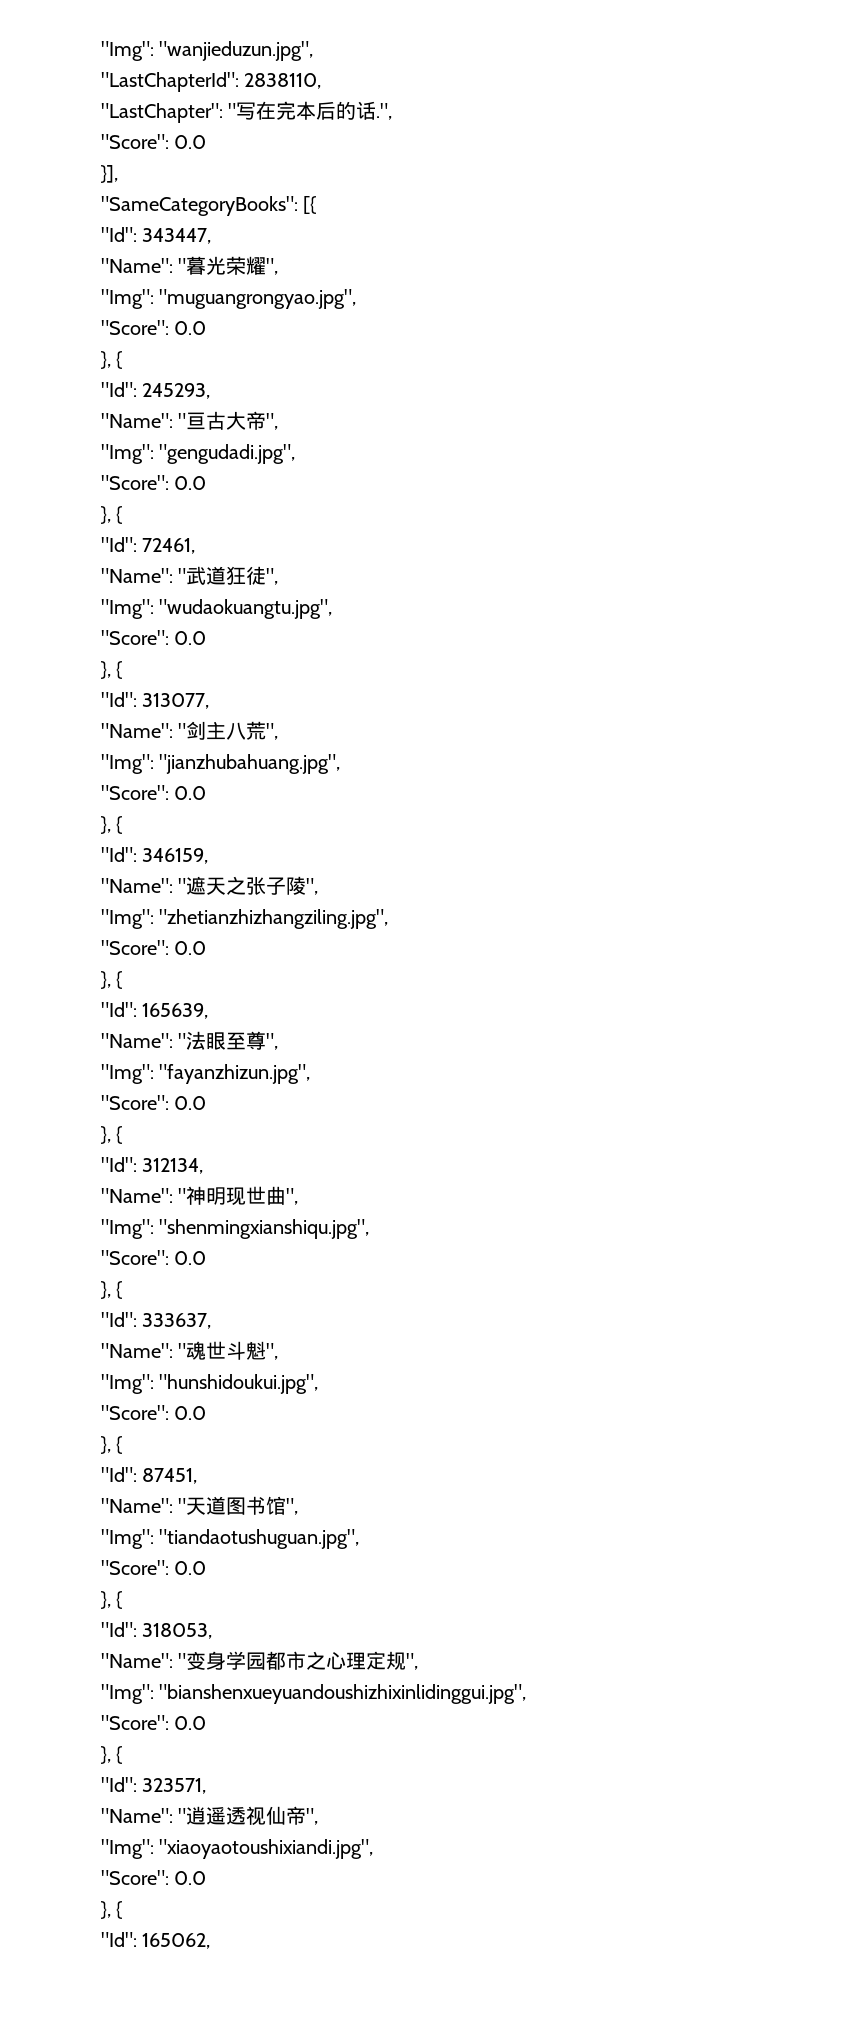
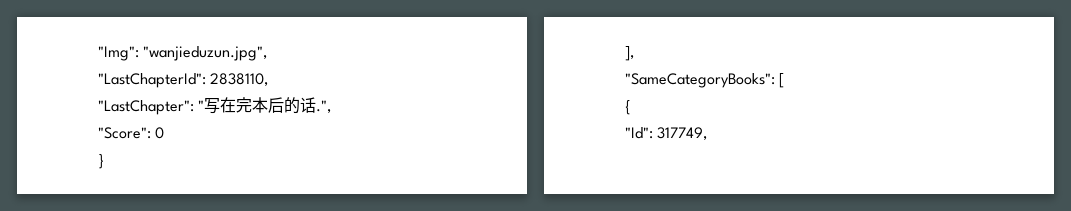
  "LastChapter": "写在完本后的话.",
- "Score": 0.0
- }],
- "SameCategoryBooks": [{
- "Id": 343447,
- "Name": "暮光荣耀",
- "Img": "muguangrongyao.jpg",
- "Score": 0.0
- }, {
- "Id": 245293,
- "Name": "亘古大帝",
- "Img": "gengudadi.jpg",
- "Score": 0.0
- }, {
- "Id": 72461,
- "Name": "武道狂徒",
- "Img": "wudaokuangtu.jpg",
- "Score": 0.0
- }, {
- "Id": 313077,
- "Name": "剑主八荒",
- "Img": "jianzhubahuang.jpg",
- "Score": 0.0
- }, {
- "Id": 346159,
- "Name": "遮天之张子陵",
- "Img": "zhetianzhizhangziling.jpg",
- "Score": 0.0
- }, {
- "Id": 165639,
- "Name": "法眼至尊",
- "Img": "fayanzhizun.jpg",
- "Score": 0.0
- }, {
- "Id": 312134,
- "Name": "神明现世曲",
- "Img": "shenmingxianshiqu.jpg",
- "Score": 0.0
- }, {
- "Id": 333637,
- "Name": "魂世斗魁",
- "Img": "hunshidoukui.jpg",
- "Score": 0.0
- }, {
- "Id": 87451,
- "Name": "天道图书馆",
- "Img": "tiandaotushuguan.jpg",
- "Score": 0.0
- }, {
- "Id": 318053,
- "Name": "变身学园都市之心理定规",
- "Img": "bianshenxueyuandoushizhixinlidinggui.jpg",
- "Score": 0.0
- }, {
- "Id": 323571,
- "Name": "逍遥透视仙帝",
- "Img": "xiaoyaotoushixiandi.jpg",
- "Score": 0.0
- }, {
- "Id": 165062,
+ "Score": 0
+ }
+ ],
+ "SameCategoryBooks": [
+ {
+ "Id": 317749,

